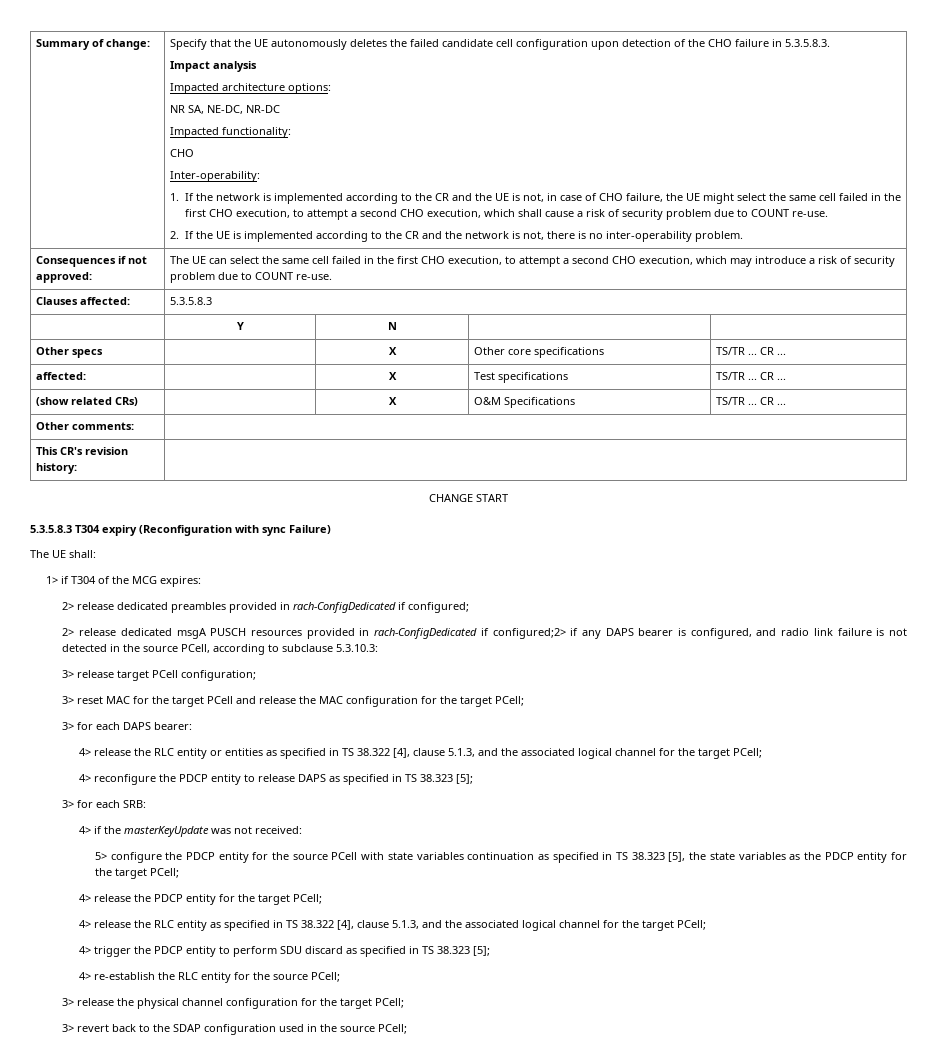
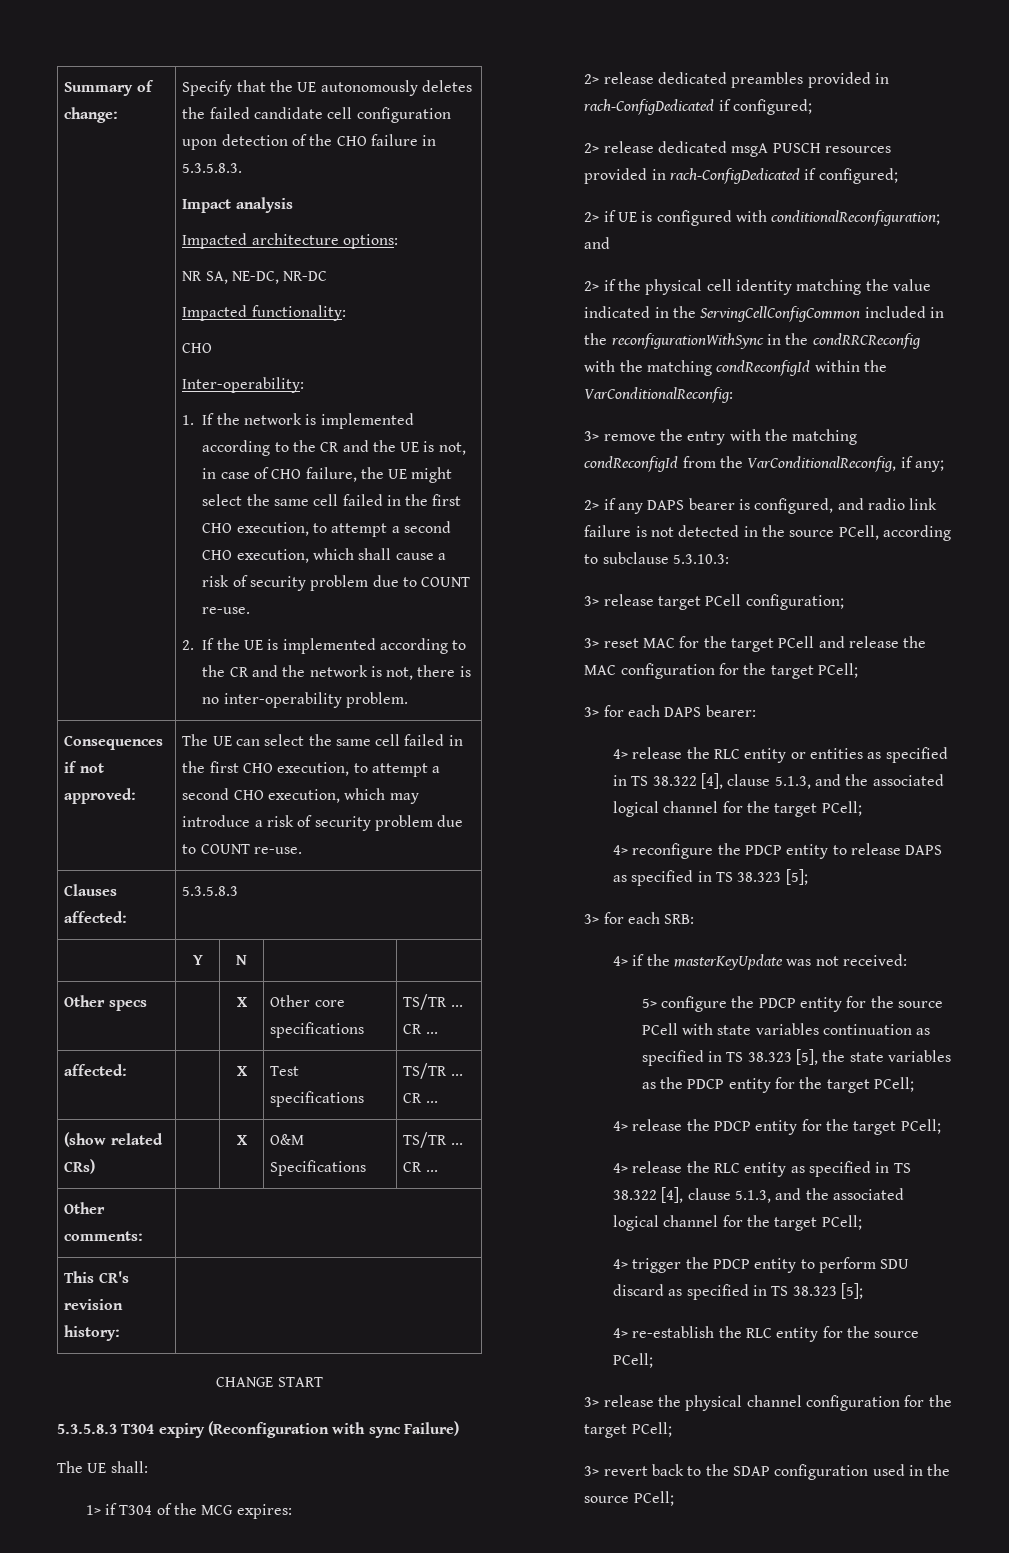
- 2> release dedicated msgA PUSCH resources provided in rach-ConfigDedicated if configured;2> if any DAPS bearer is configured, and radio link failure is not detected in the source PCell, according to subclause 5.3.10.3:
+ 2> release dedicated msgA PUSCH resources provided in rach-ConfigDedicated if configured;
+ 2> if UE is configured with conditionalReconfiguration; and
+ 2> if the physical cell identity matching the value indicated in the ServingCellConfigCommon included in the reconfigurationWithSync in the condRRCReconfig with the matching condReconfigId within the VarConditionalReconfig:
+ 3> remove the entry with the matching condReconfigId from the VarConditionalReconfig, if any;
+ 2> if any DAPS bearer is configured, and radio link failure is not detected in the source PCell, according to subclause 5.3.10.3:

